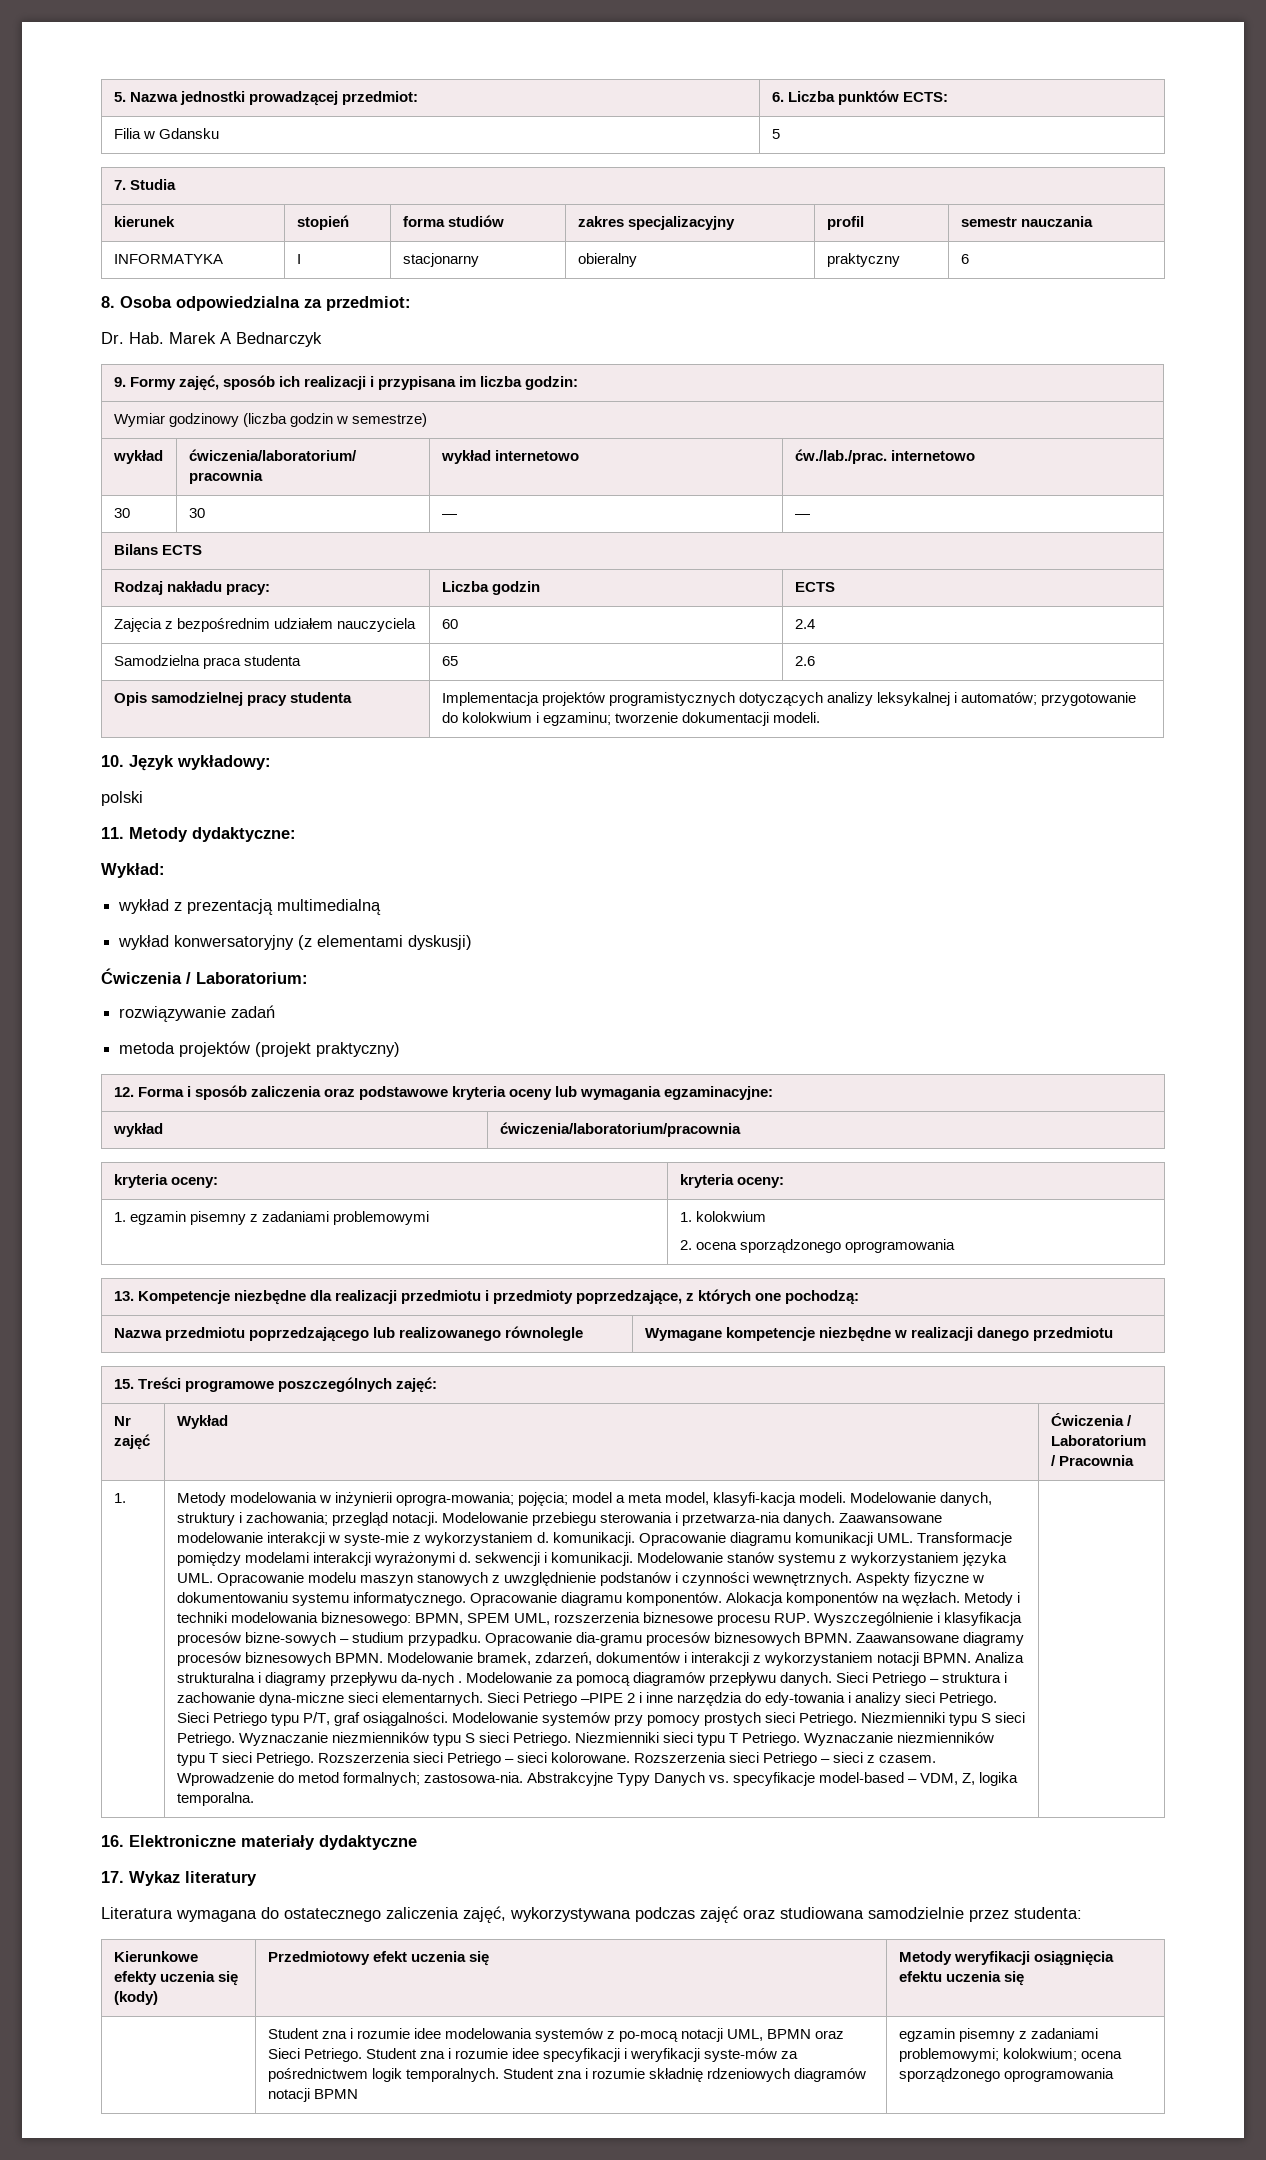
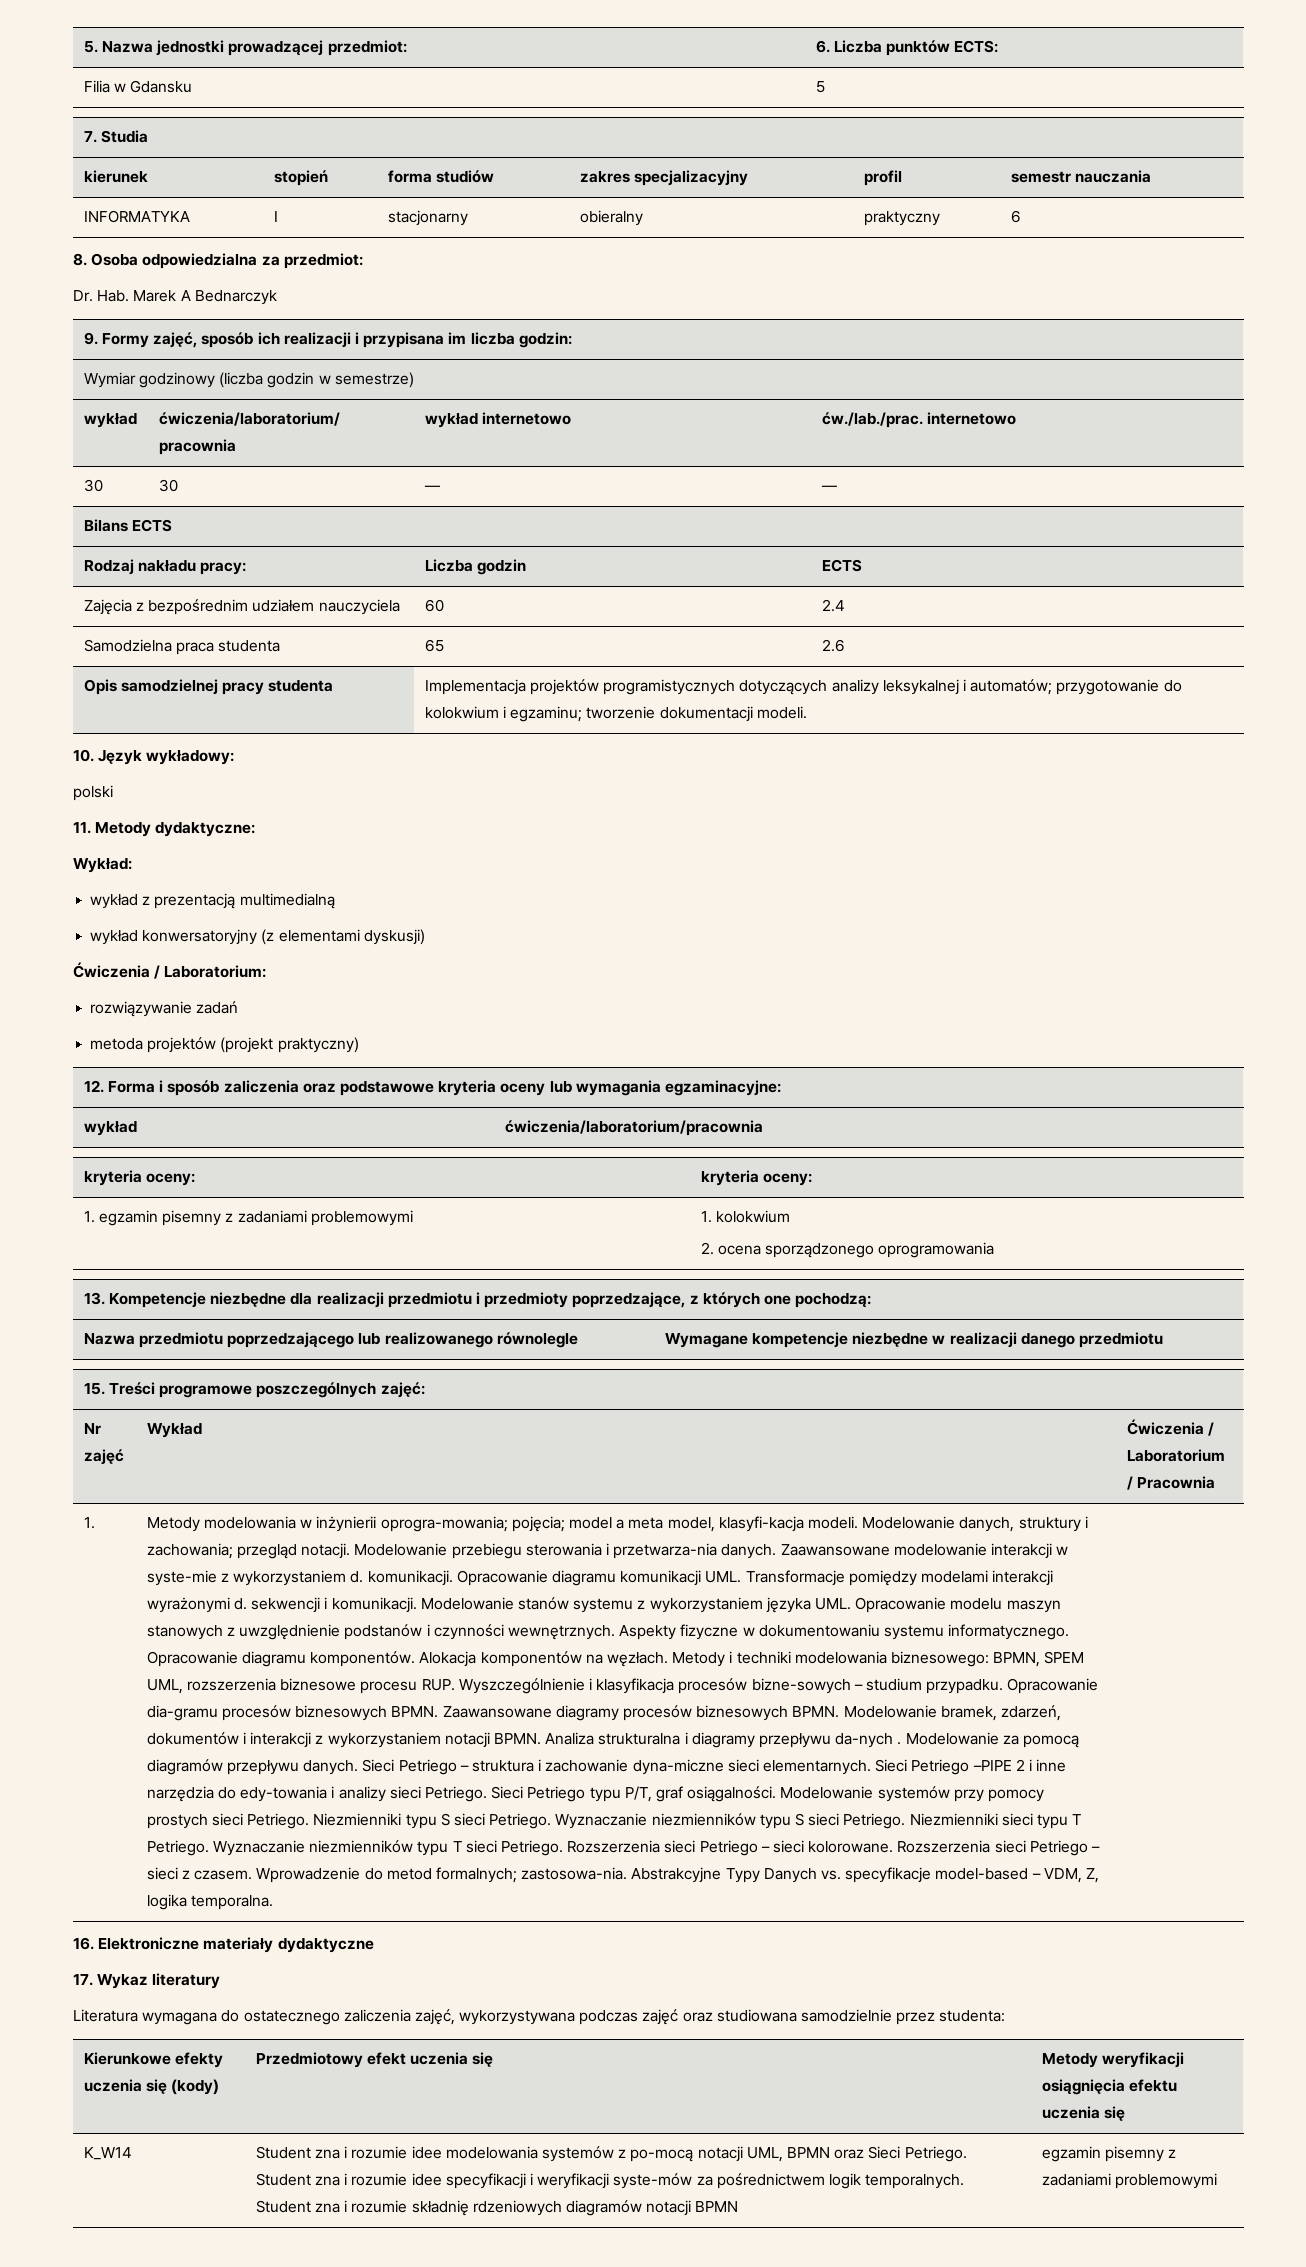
+ K_W14
- Student zna i rozumie składnię rdzeniowych diagramów notacji BPMN | egzamin pisemny z zadaniami problemowymi; kolokwium; ocena sporządzonego oprogramowania
+ Student zna i rozumie składnię rdzeniowych diagramów notacji BPMN | egzamin pisemny z zadaniami problemowymi

